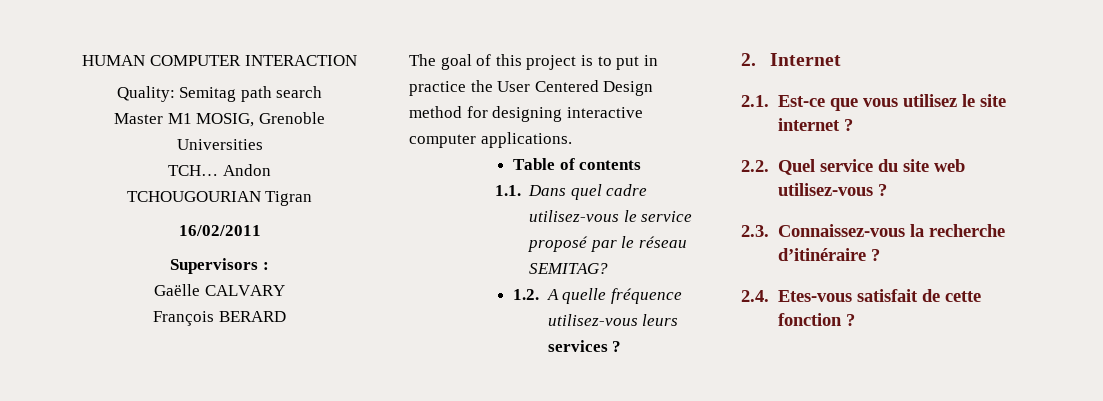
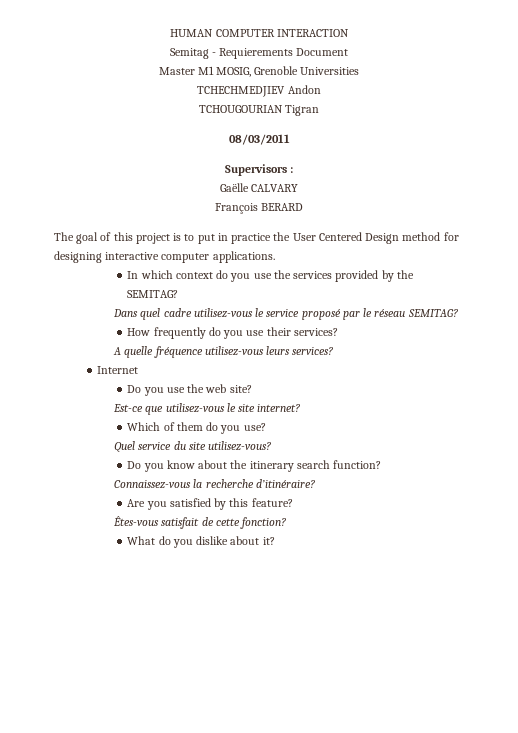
- Quality: Semitag path search
+ Semitag - Requierements Document
- TCH… Andon
+ TCHECHMEDJIEV Andon
- 16/02/2011
+ 08/03/2011
- Table of contents
- 1.1. Dans quel cadre utilisez-vous le service proposé par le réseau SEMITAG?
+ In which context do you use the services provided by the SEMITAG?
+ Dans quel cadre utilisez-vous le service proposé par le réseau SEMITAG?
- 1.2. A quelle fréquence utilisez-vous leurs services ?
- 2. Internet
- 2.1. Est-ce que vous utilisez le site internet ?
- 2.2. Quel service du site web utilisez-vous ?
- 2.3. Connaissez-vous la recherche d’itinéraire ?
- 2.4. Etes-vous satisfait de cette fonction ?
+ How frequently do you use their services?
+ A quelle fréquence utilisez-vous leurs services?
+ Internet
+ Do you use the web site?
+ Est-ce que utilisez-vous le site internet?
+ Which of them do you use?
+ Quel service du site utilisez-vous?
+ Do you know about the itinerary search function?
+ Connaissez-vous la recherche d’itinéraire?
+ Are you satisfied by this feature?
+ Êtes-vous satisfait de cette fonction?
+ What do you dislike about it?

